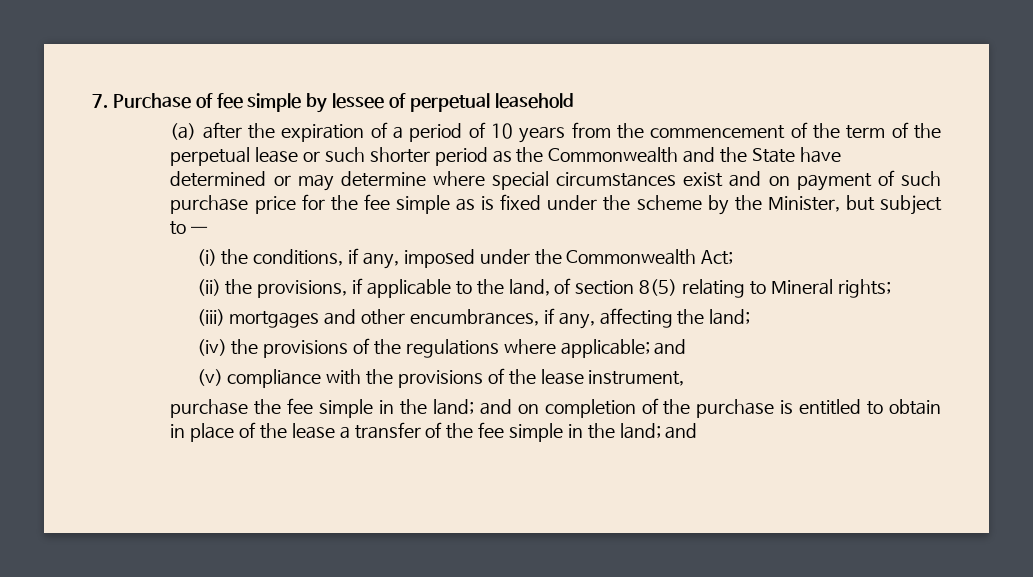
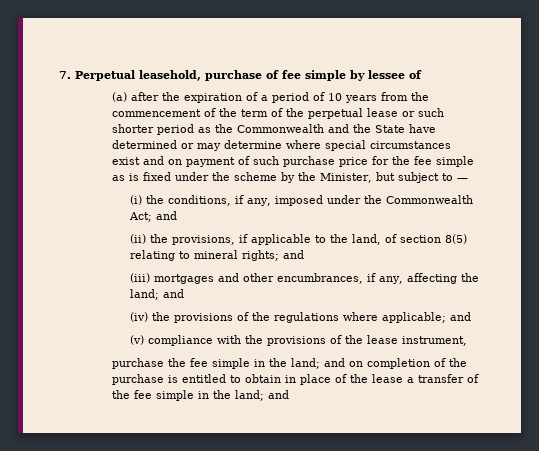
- 7. Purchase of fee simple by lessee of perpetual leasehold
+ 7. Perpetual leasehold, purchase of fee simple by lessee of
- (i) the conditions, if any, imposed under the Commonwealth Act;
+ (i) the conditions, if any, imposed under the Commonwealth Act; and
- (ii) the provisions, if applicable to the land, of section 8(5) relating to Mineral rights;
+ (ii) the provisions, if applicable to the land, of section 8(5) relating to mineral rights; and
- (iii) mortgages and other encumbrances, if any, affecting the land;
+ (iii) mortgages and other encumbrances, if any, affecting the land; and

